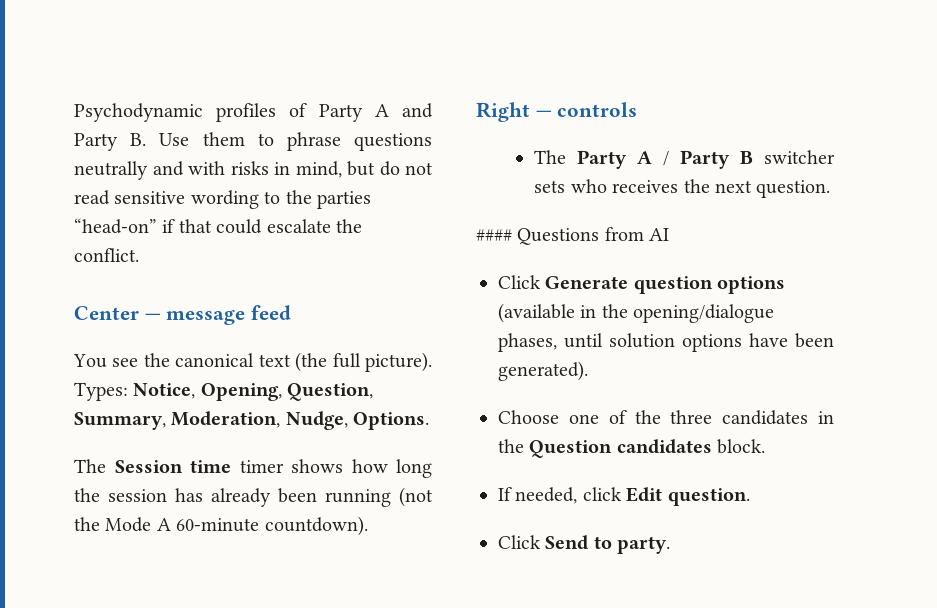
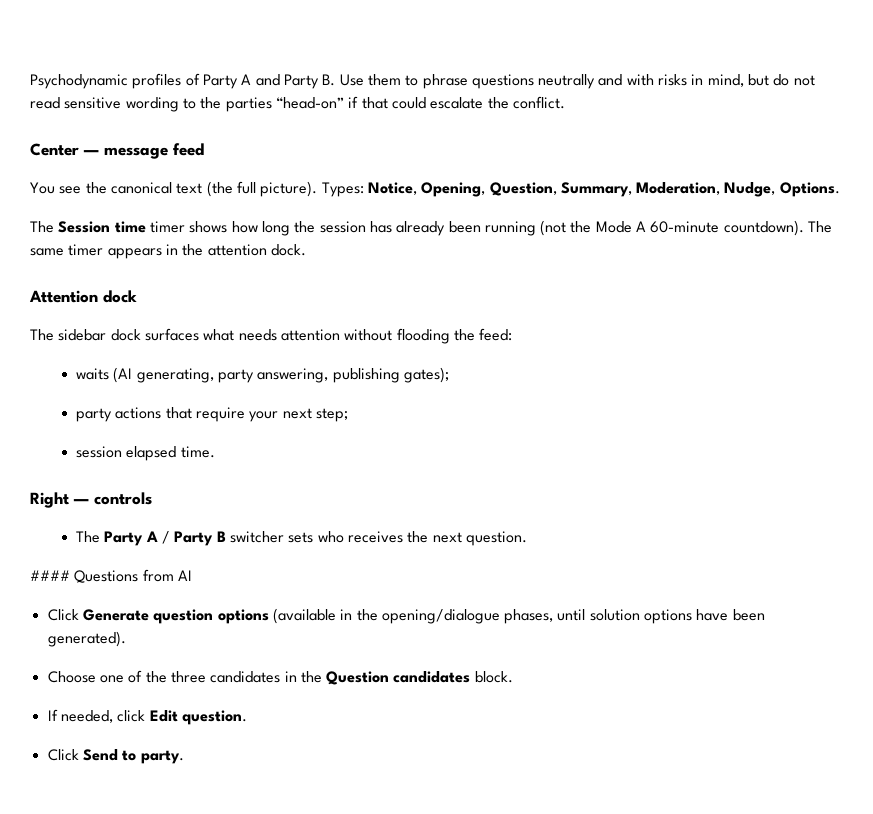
+ The same timer appears in the attention dock.
+ Attention dock
+ The sidebar dock surfaces what needs attention without flooding the feed:
+ waits (AI generating, party answering, publishing gates);
+ party actions that require your next step;
+ session elapsed time.

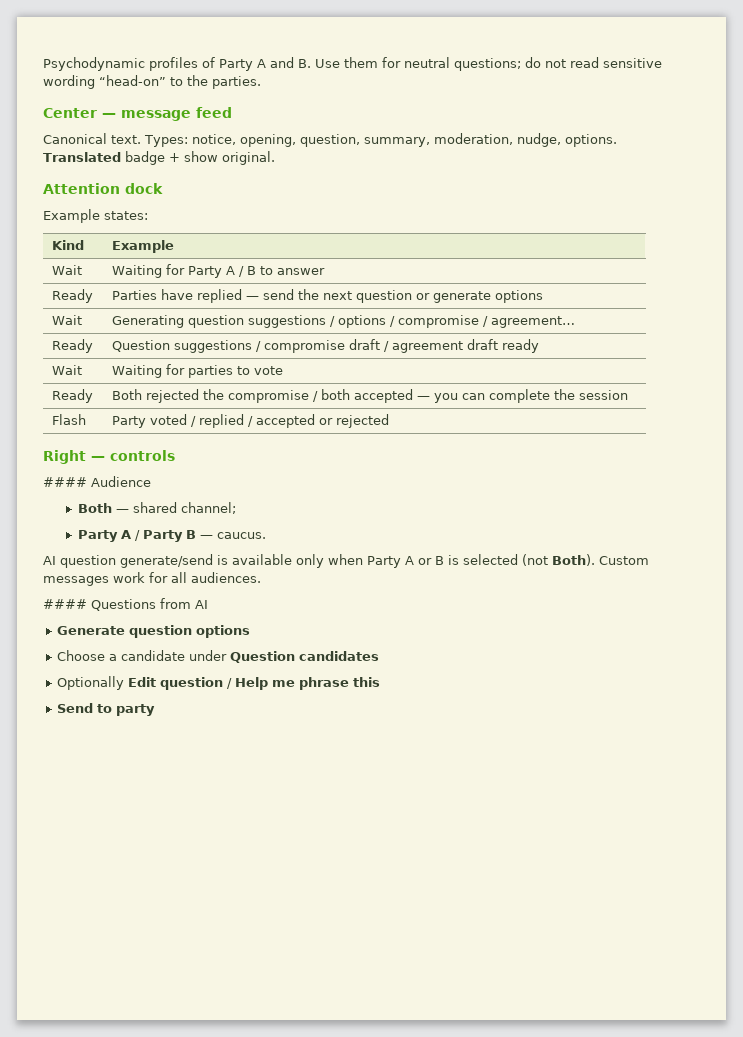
- Psychodynamic profiles of Party A and Party B. Use them to phrase questions neutrally and with risks in mind, but do not read sensitive wording to the parties “head-on” if that could escalate the conflict.
+ Psychodynamic profiles of Party A and B. Use them for neutral questions; do not read sensitive wording “head-on” to the parties.
  Center — message feed
- You see the canonical text (the full picture). Types: Notice, Opening, Question, Summary, Moderation, Nudge, Options.
- The Session time timer shows how long the session has already been running (not the Mode A 60-minute countdown). The same timer appears in the attention dock.
+ Canonical text. Types: notice, opening, question, summary, moderation, nudge, options. Translated badge + show original.
  Attention dock
- The sidebar dock surfaces what needs attention without flooding the feed:
- waits (AI generating, party answering, publishing gates);
- party actions that require your next step;
- session elapsed time.
+ Example states:
+ Kind | Example
+ Wait | Waiting for Party A / B to answer
+ Ready | Parties have replied — send the next question or generate options
+ Wait | Generating question suggestions / options / compromise / agreement…
+ Ready | Question suggestions / compromise draft / agreement draft ready
+ Wait | Waiting for parties to vote
+ Ready | Both rejected the compromise / both accepted — you can complete the session
+ Flash | Party voted / replied / accepted or rejected
  Right — controls
- The Party A / Party B switcher sets who receives the next question.
+ #### Audience
+ Both — shared channel;
+ Party A / Party B — caucus.
+ AI question generate/send is available only when Party A or B is selected (not Both). Custom messages work for all audiences.
- Click Generate question options (available in the opening/dialogue phases, until solution options have been generated).
- Choose one of the three candidates in the Question candidates block.
- If needed, click Edit question.
- Click Send to party.
+ Generate question options
+ Choose a candidate under Question candidates
+ Optionally Edit question / Help me phrase this
+ Send to party

